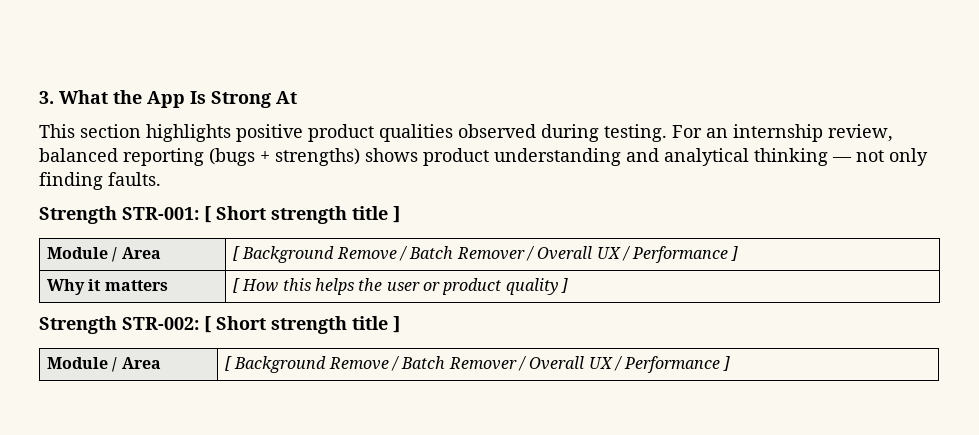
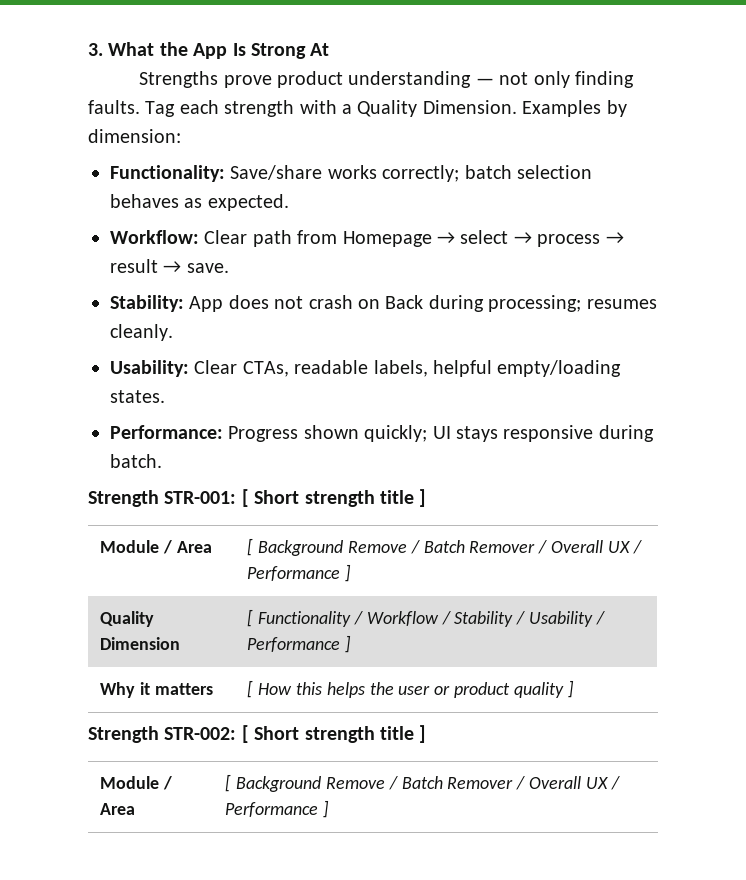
- This section highlights positive product qualities observed during testing. For an internship review, balanced reporting (bugs + strengths) shows product understanding and analytical thinking — not only finding faults.
+ Strengths prove product understanding — not only finding faults. Tag each strength with a Quality Dimension. Examples by dimension:
+ Functionality: Save/share works correctly; batch selection behaves as expected.
+ Workflow: Clear path from Homepage → select → process → result → save.
+ Stability: App does not crash on Back during processing; resumes cleanly.
+ Usability: Clear CTAs, readable labels, helpful empty/loading states.
+ Performance: Progress shown quickly; UI stays responsive during batch.
+ Quality Dimension | [ Functionality / Workflow / Stability / Usability / Performance ]

